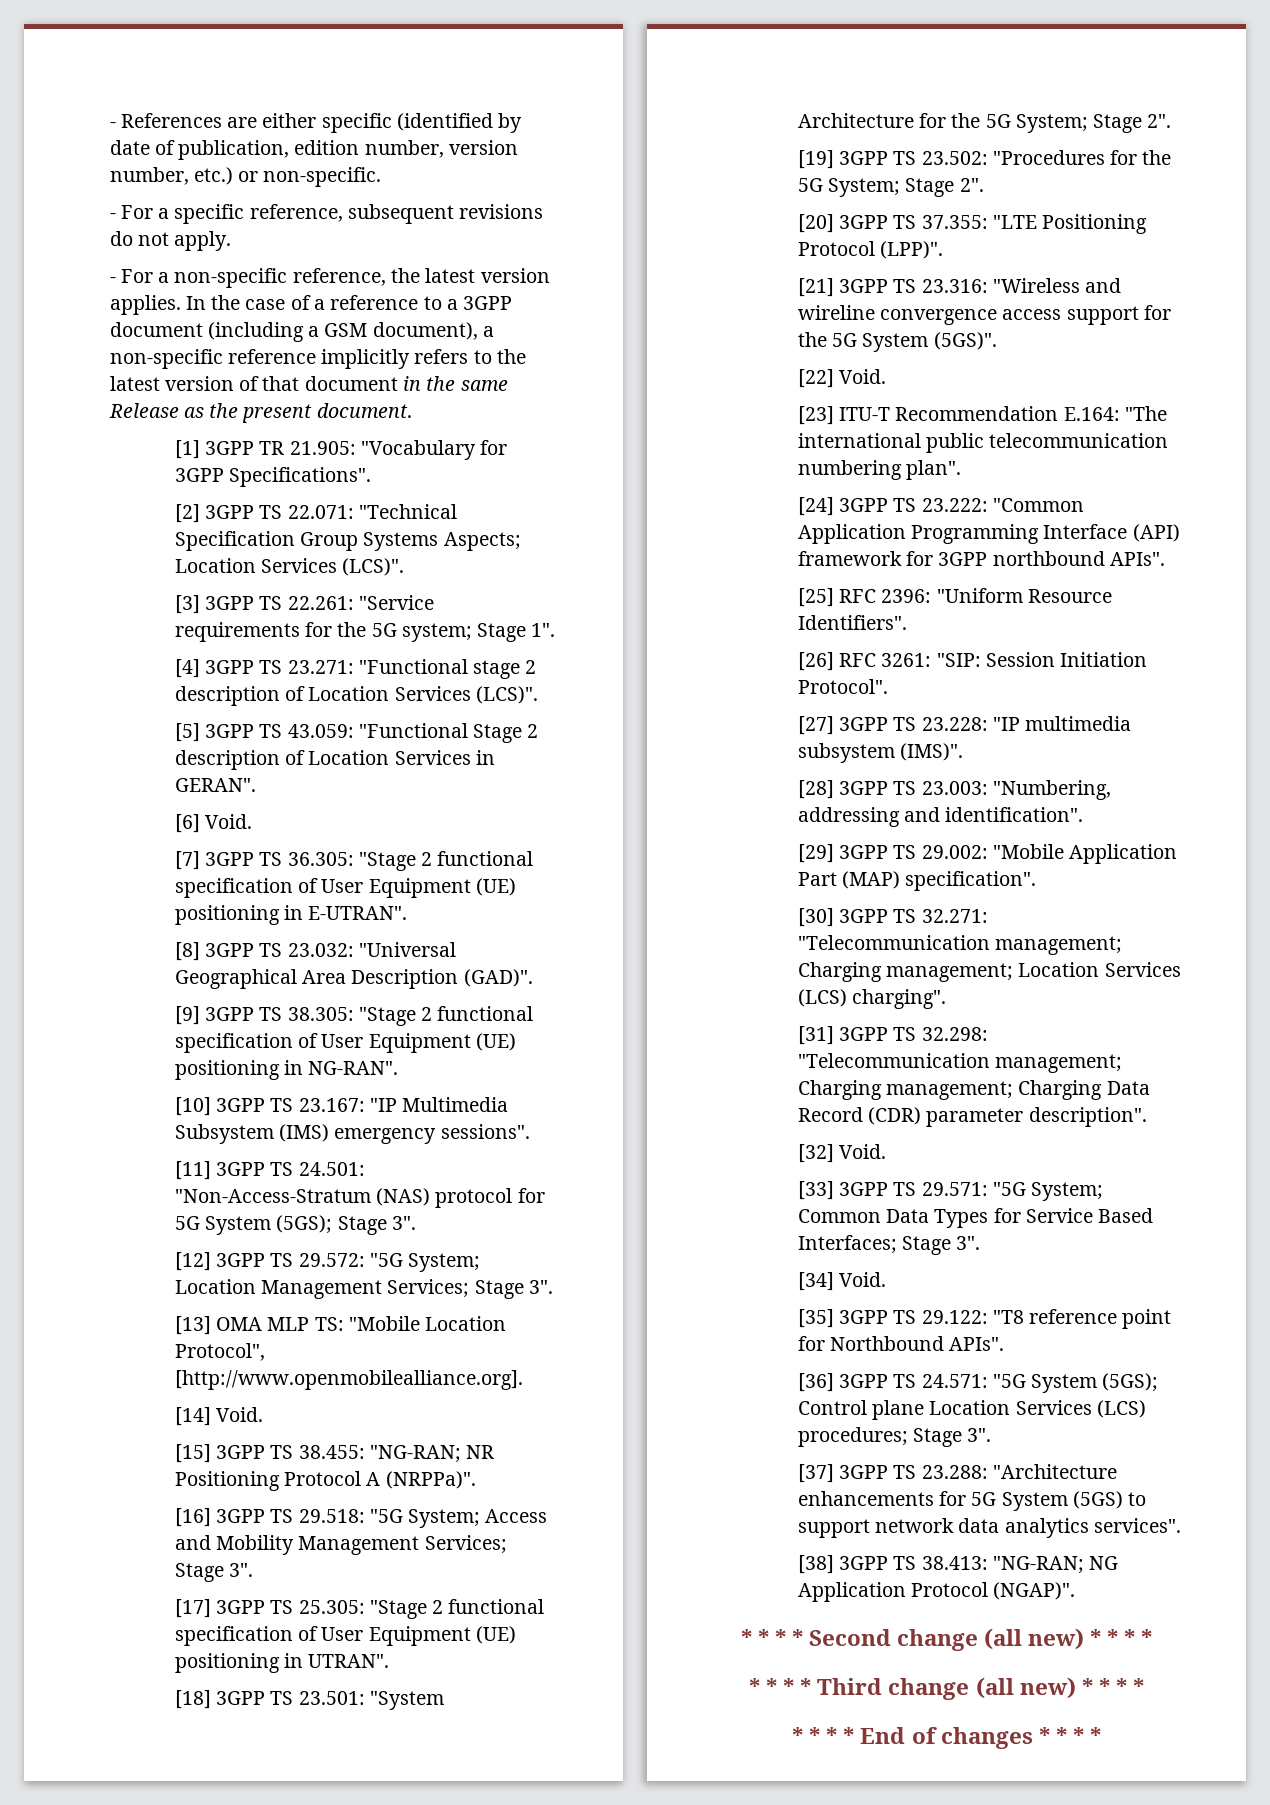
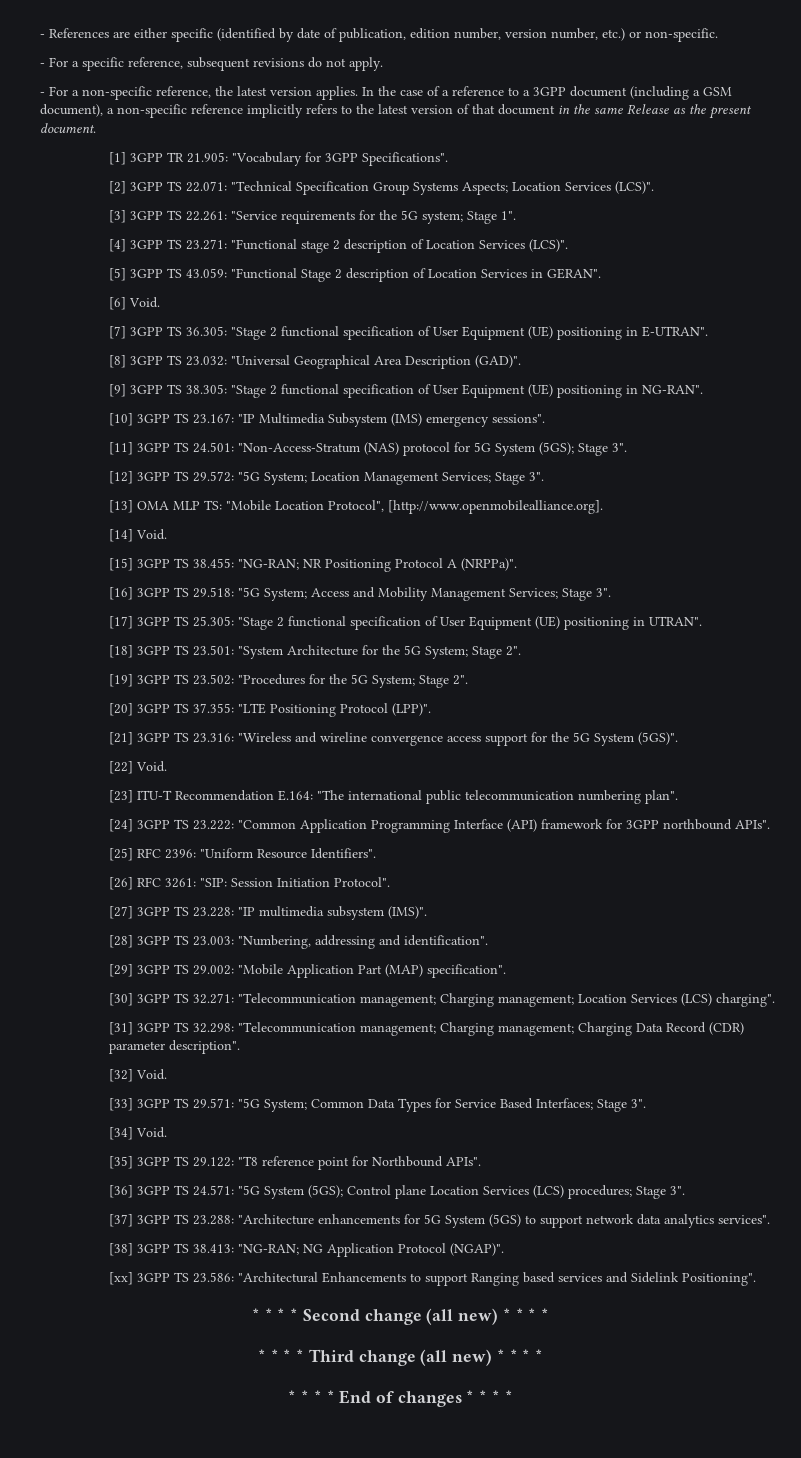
+ [xx] 3GPP TS 23.586: "Architectural Enhancements to support Ranging based services and Sidelink Positioning".

